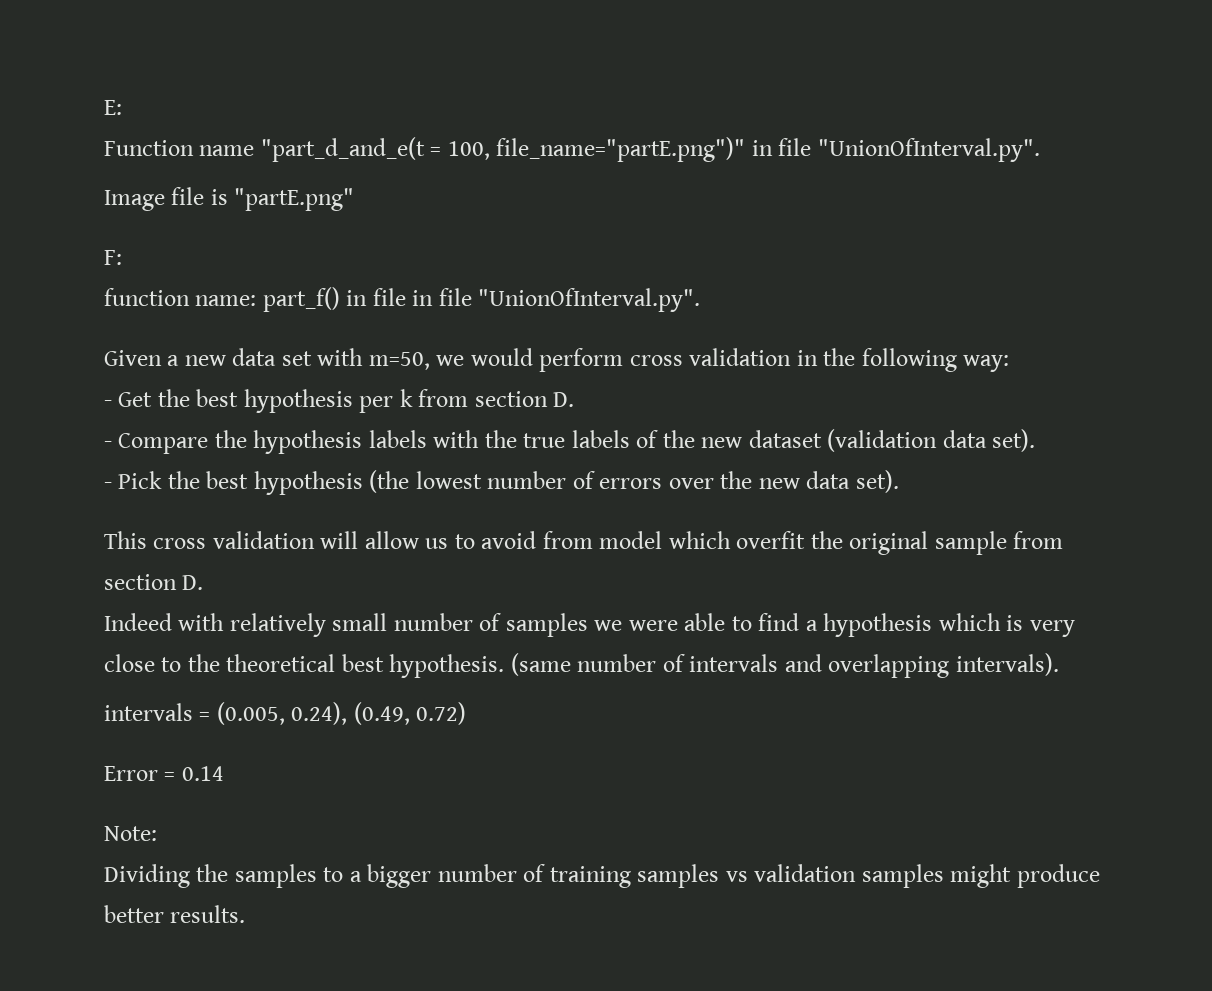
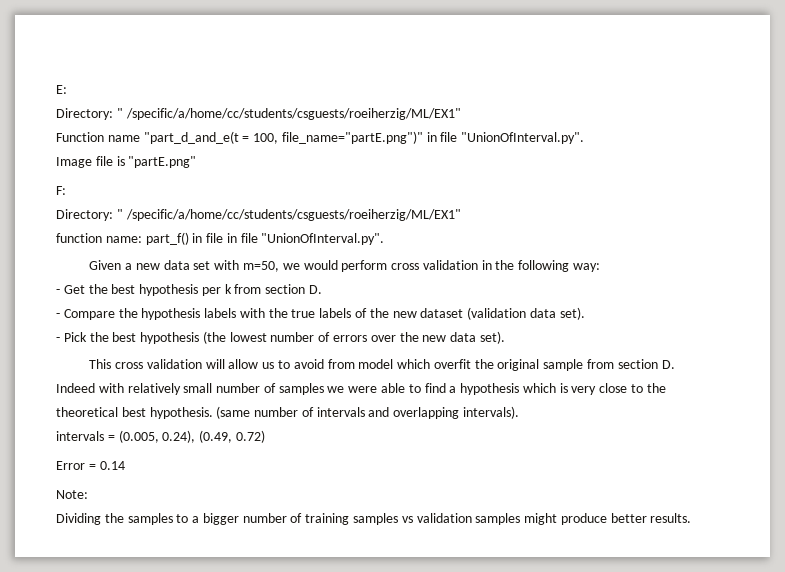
  E:
+ Directory: " /specific/a/home/cc/students/csguests/roeiherzig/ML/EX1"
  F:
+ Directory: " /specific/a/home/cc/students/csguests/roeiherzig/ML/EX1"

